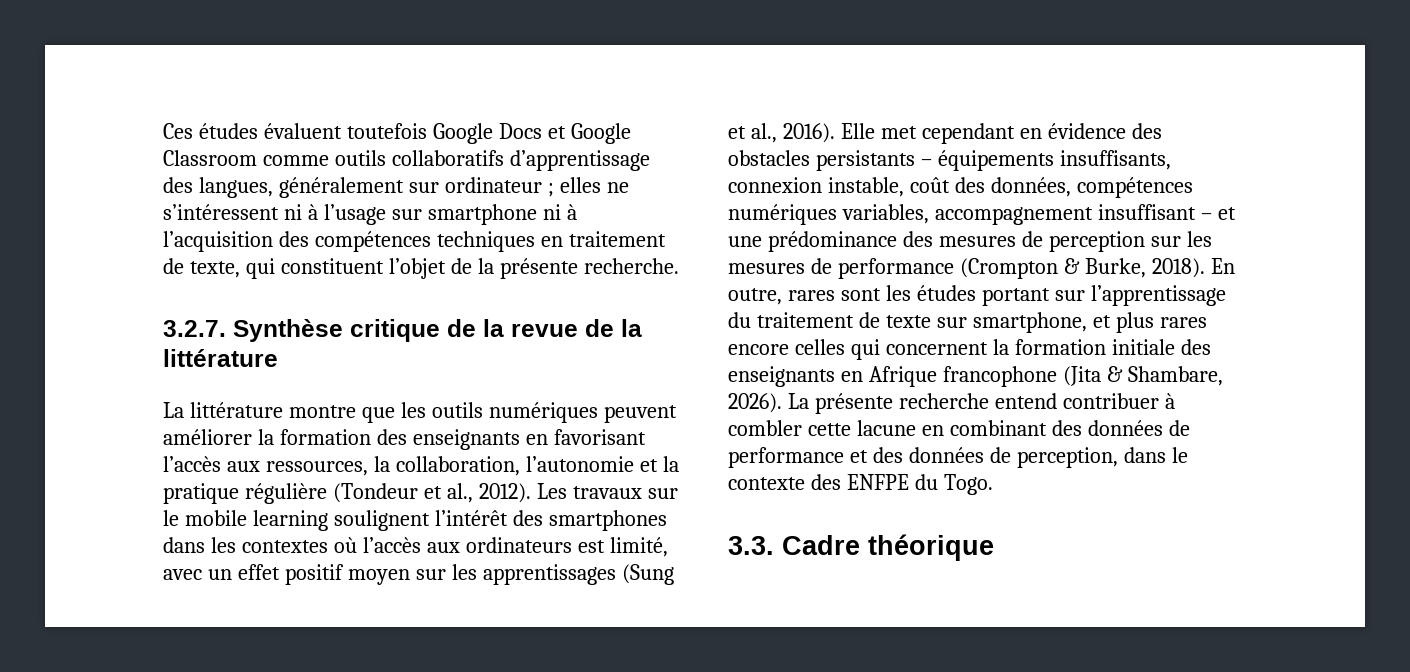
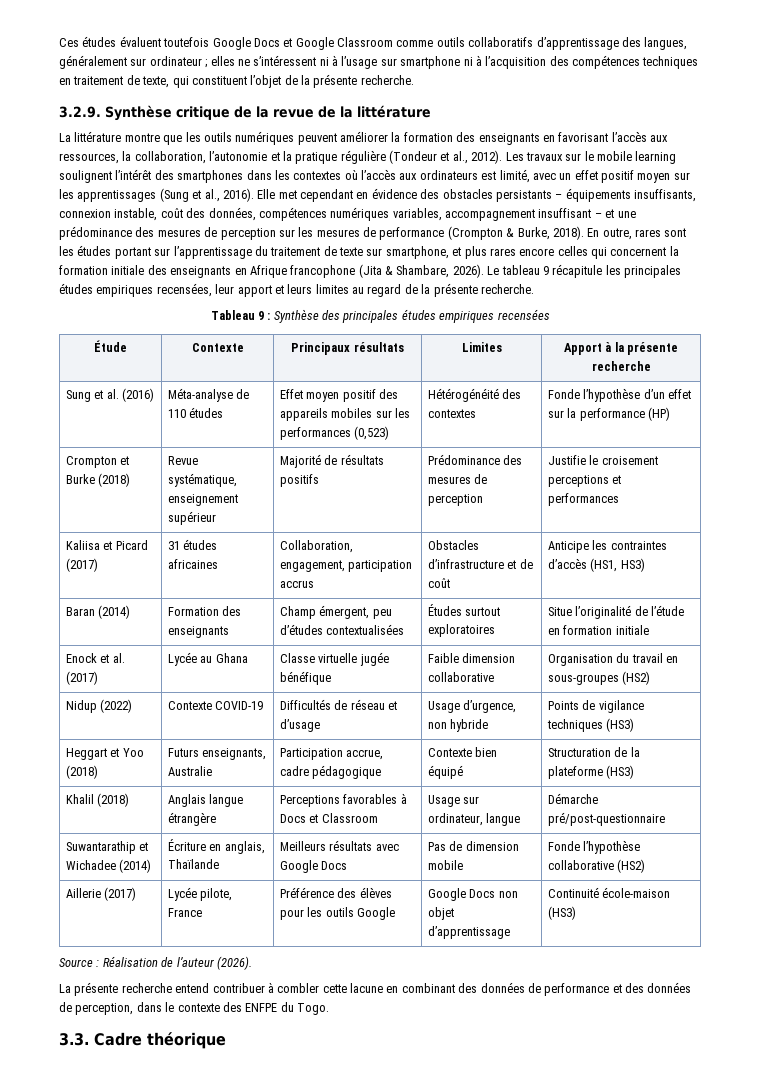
- 3.2.7. Synthèse critique de la revue de la littérature
+ 3.2.9. Synthèse critique de la revue de la littérature
- En outre, rares sont les études portant sur l’apprentissage du traitement de texte sur smartphone, et plus rares encore celles qui concernent la formation initiale des enseignants en Afrique francophone (Jita & Shambare, 2026). La présente recherche entend contribuer à combler cette lacune en combinant des données de performance et des données de perception, dans le contexte des ENFPE du Togo.
+ En outre, rares sont les études portant sur l’apprentissage du traitement de texte sur smartphone, et plus rares encore celles qui concernent la formation initiale des enseignants en Afrique francophone (Jita & Shambare, 2026). Le tableau 9 récapitule les principales études empiriques recensées, leur apport et leurs limites au regard de la présente recherche.
+ Tableau 9 : Synthèse des principales études empiriques recensées
+ Étude | Contexte | Principaux résultats | Limites | Apport à la présente recherche
+ Sung et al. (2016) | Méta-analyse de 110 études | Effet moyen positif des appareils mobiles sur les performances (0,523) | Hétérogénéité des contextes | Fonde l’hypothèse d’un effet sur la performance (HP)
+ Crompton et Burke (2018) | Revue systématique, enseignement supérieur | Majorité de résultats positifs | Prédominance des mesures de perception | Justifie le croisement perceptions et performances
+ Kaliisa et Picard (2017) | 31 études africaines | Collaboration, engagement, participation accrus | Obstacles d’infrastructure et de coût | Anticipe les contraintes d’accès (HS1, HS3)
+ Baran (2014) | Formation des enseignants | Champ émergent, peu d’études contextualisées | Études surtout exploratoires | Situe l’originalité de l’étude en formation initiale
+ Enock et al. (2017) | Lycée au Ghana | Classe virtuelle jugée bénéfique | Faible dimension collaborative | Organisation du travail en sous-groupes (HS2)
+ Nidup (2022) | Contexte COVID-19 | Difficultés de réseau et d’usage | Usage d’urgence, non hybride | Points de vigilance techniques (HS3)
+ Heggart et Yoo (2018) | Futurs enseignants, Australie | Participation accrue, cadre pédagogique | Contexte bien équipé | Structuration de la plateforme (HS3)
+ Khalil (2018) | Anglais langue étrangère | Perceptions favorables à Docs et Classroom | Usage sur ordinateur, langue | Démarche pré/post-questionnaire
+ Suwantarathip et Wichadee (2014) | Écriture en anglais, Thaïlande | Meilleurs résultats avec Google Docs | Pas de dimension mobile | Fonde l’hypothèse collaborative (HS2)
+ Aillerie (2017) | Lycée pilote, France | Préférence des élèves pour les outils Google | Google Docs non objet d’apprentissage | Continuité école-maison (HS3)
+ Source : Réalisation de l’auteur (2026).
+ La présente recherche entend contribuer à combler cette lacune en combinant des données de performance et des données de perception, dans le contexte des ENFPE du Togo.

